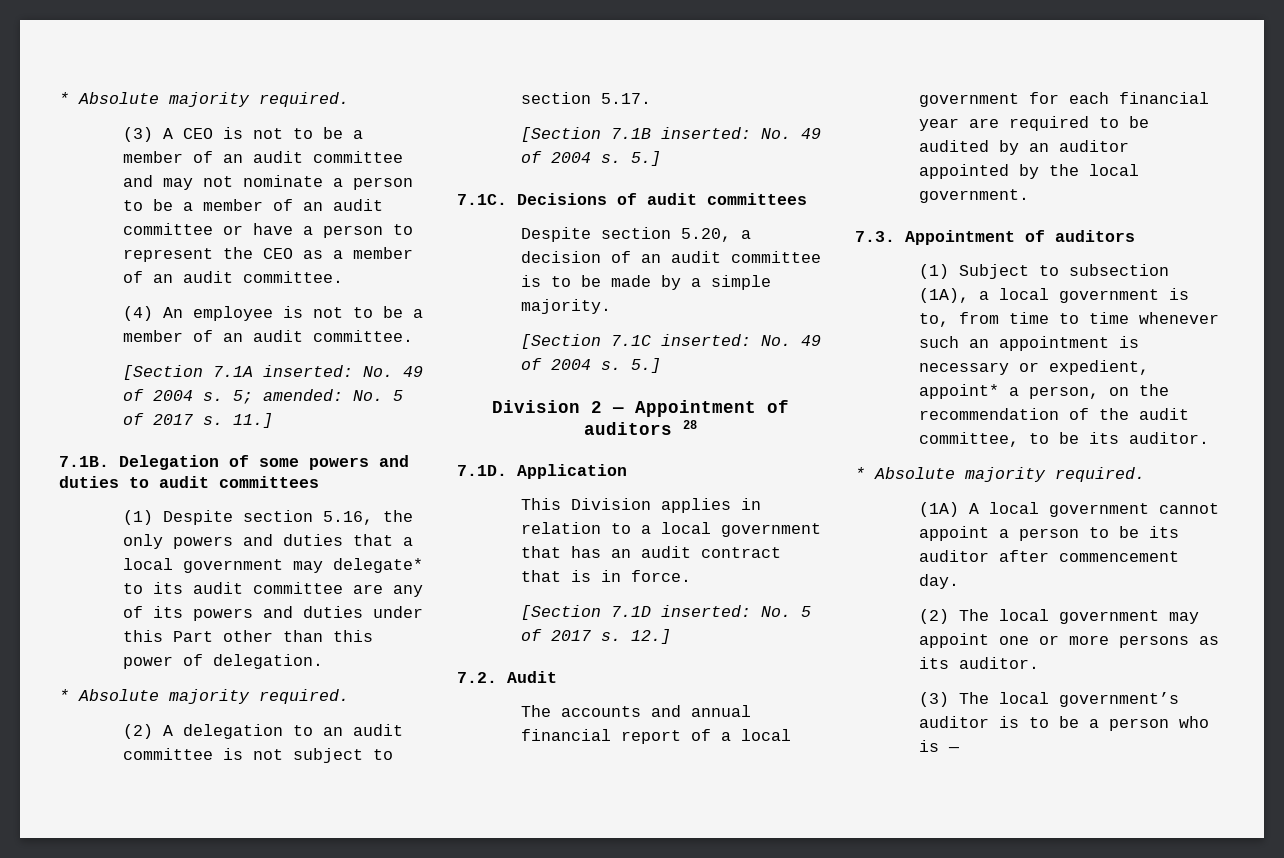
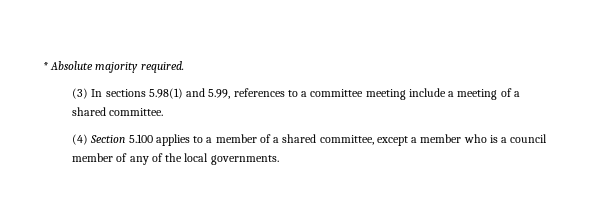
- (3) A CEO is not to be a member of an audit committee and may not nominate a person to be a member of an audit committee or have a person to represent the CEO as a member of an audit committee.
- (4) An employee is not to be a member of an audit committee.
- [Section 7.1A inserted: No. 49 of 2004 s. 5; amended: No. 5 of 2017 s. 11.]
- 7.1B. Delegation of some powers and duties to audit committees
- (1) Despite section 5.16, the only powers and duties that a local government may delegate* to its audit committee are any of its powers and duties under this Part other than this power of delegation.
- * Absolute majority required.
- (2) A delegation to an audit committee is not subject to section 5.17.
- [Section 7.1B inserted: No. 49 of 2004 s. 5.]
- 7.1C. Decisions of audit committees
- Despite section 5.20, a decision of an audit committee is to be made by a simple majority.
- [Section 7.1C inserted: No. 49 of 2004 s. 5.]
- Division 2 — Appointment of auditors 28
- 7.1D. Application
- This Division applies in relation to a local government that has an audit contract that is in force.
- [Section 7.1D inserted: No. 5 of 2017 s. 12.]
- 7.2. Audit
- The accounts and annual financial report of a local government for each financial year are required to be audited by an auditor appointed by the local government.
- 7.3. Appointment of auditors
- (1) Subject to subsection (1A), a local government is to, from time to time whenever such an appointment is necessary or expedient, appoint* a person, on the recommendation of the audit committee, to be its auditor.
- * Absolute majority required.
- (1A) A local government cannot appoint a person to be its auditor after commencement day.
- (2) The local government may appoint one or more persons as its auditor.
- (3) The local government’s auditor is to be a person who is —
+ (3) In sections 5.98(1) and 5.99, references to a committee meeting include a meeting of a shared committee.
+ (4) Section 5.100 applies to a member of a shared committee, except a member who is a council member of any of the local governments.

